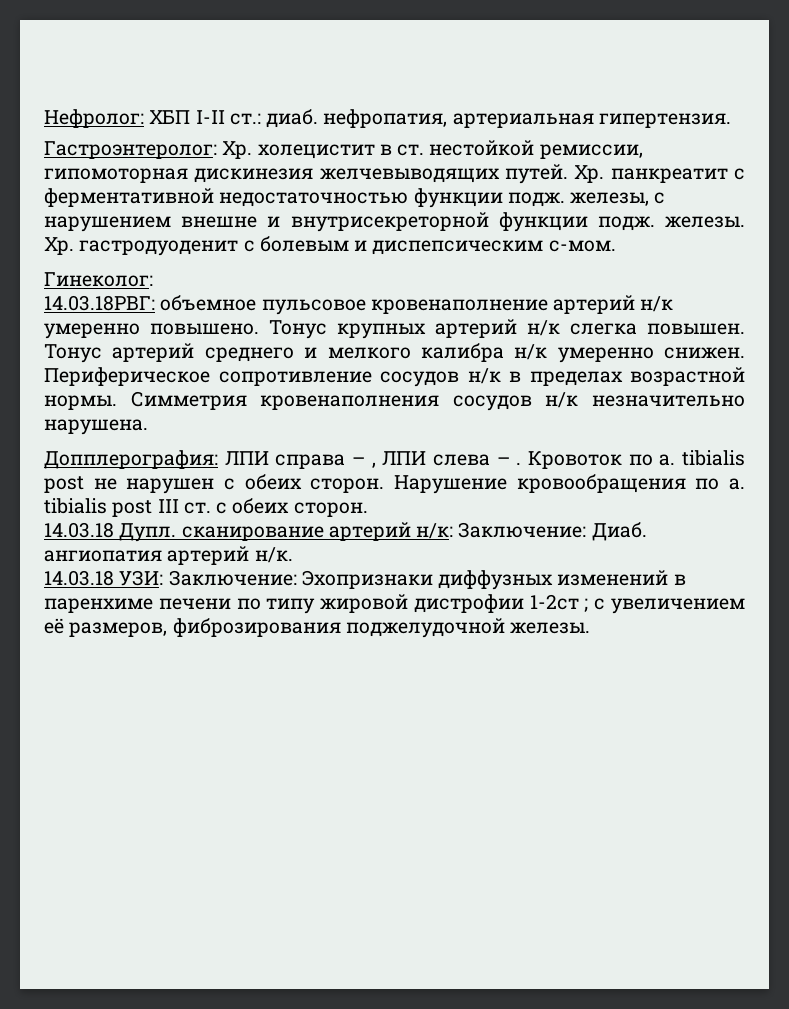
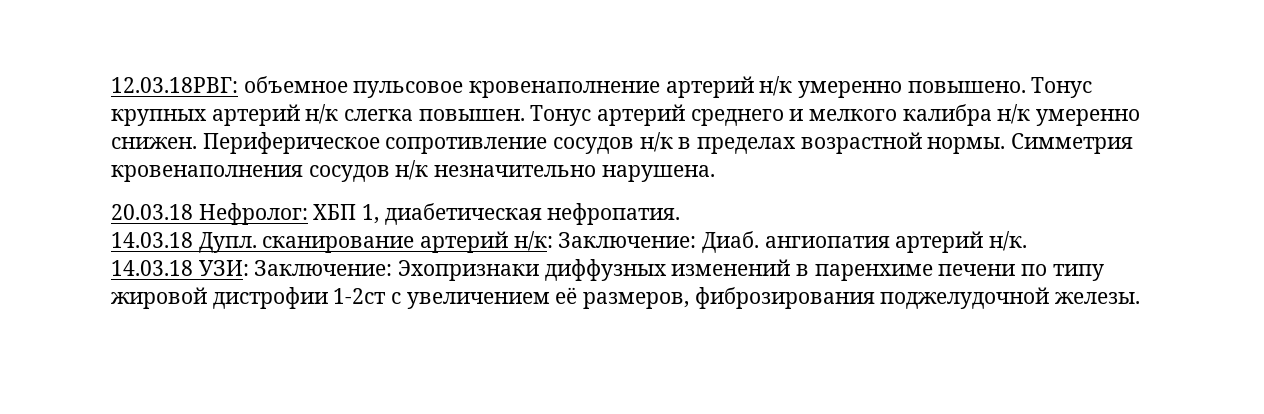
- Нефролог: ХБП I-II ст.: диаб. нефропатия, артериальная гипертензия.
- Гастроэнтеролог: Хр. холецистит в ст. нестойкой ремиссии, гипомоторная дискинезия желчевыводящих путей. Хр. панкреатит с ферментативной недостаточностью функции подж. железы, с нарушением внешне и внутрисекреторной функции подж. железы. Хр. гастродуоденит с болевым и диспепсическим с-мом.
- Гинеколог:
- 14.03.18РВГ: объемное пульсовое кровенаполнение артерий н/к умеренно повышено.
+ 12.03.18РВГ: объемное пульсовое кровенаполнение артерий н/к умеренно повышено.
- Допплерография: ЛПИ справа – , ЛПИ слева – . Кровоток по а. tibialis роst не нарушен с обеих сторон. Нарушение кровообращения по а. tibialis роst III ст. с обеих сторон.
+ 20.03.18 Нефролог: ХБП 1, диабетическая нефропатия.
- 14.03.18 УЗИ: Заключение: Эхопризнаки диффузных изменений в паренхиме печени по типу жировой дистрофии 1-2ст ; с увеличением её размеров, фиброзирования поджелудочной железы.
+ 14.03.18 УЗИ: Заключение: Эхопризнаки диффузных изменений в паренхиме печени по типу жировой дистрофии 1-2ст с увеличением её размеров, фиброзирования поджелудочной железы.

